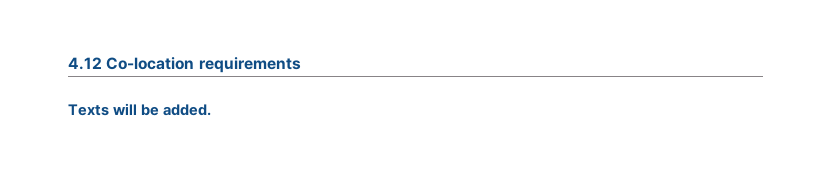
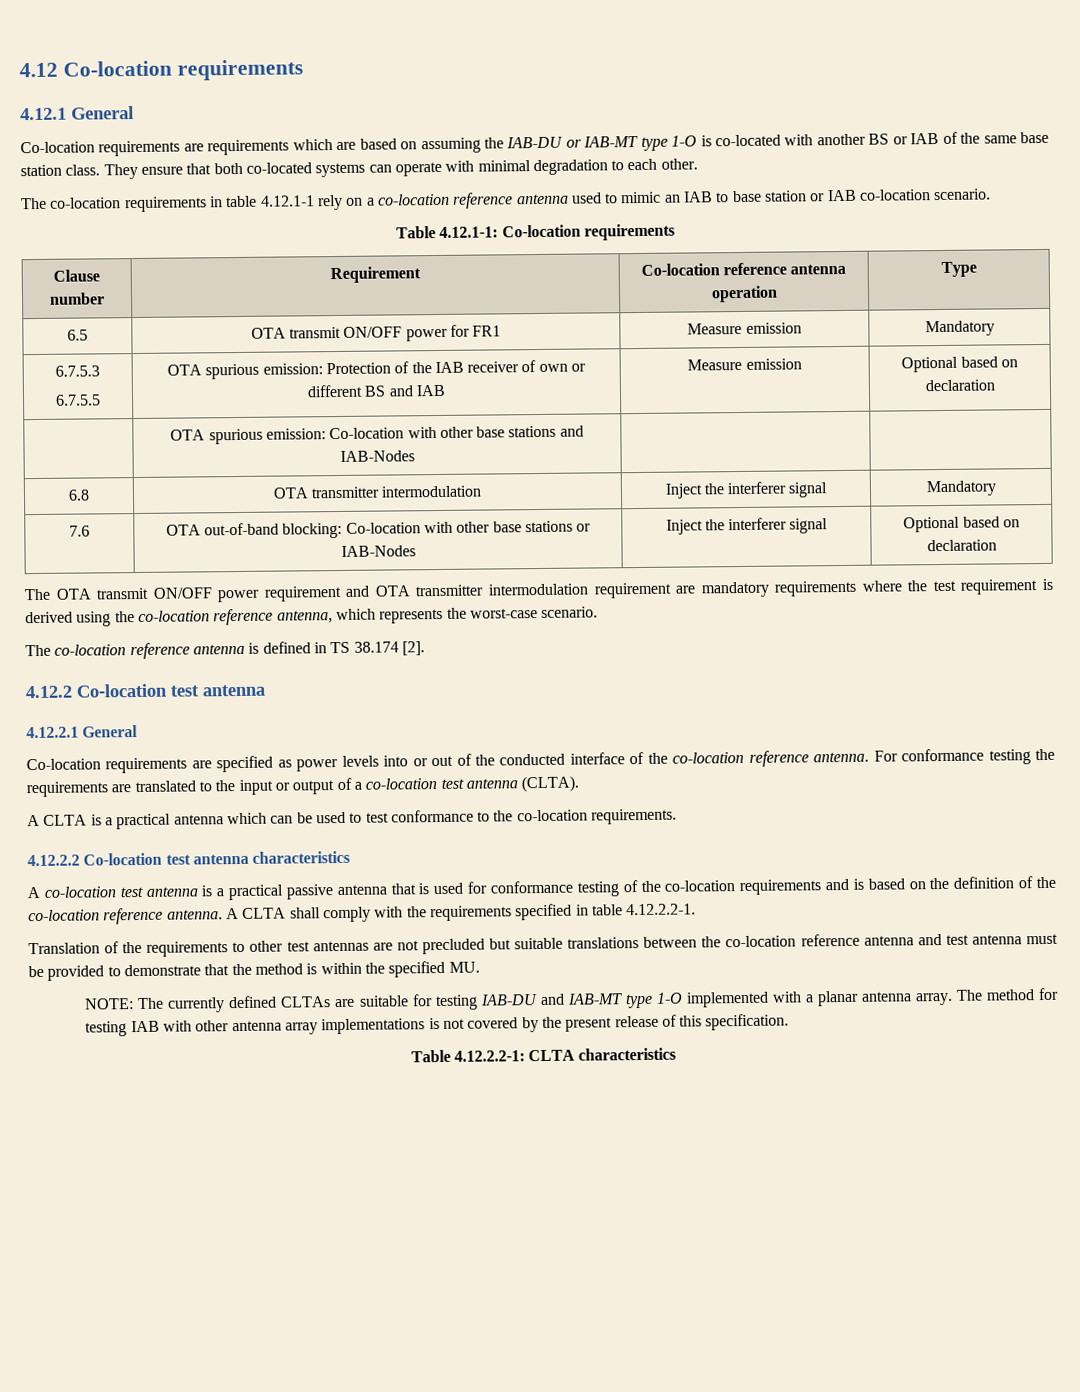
- Texts will be added.
+ 4.12.1 General
+ Co-location requirements are requirements which are based on assuming the IAB-DU or IAB-MT type 1-O is co-located with another BS or IAB of the same base station class. They ensure that both co-located systems can operate with minimal degradation to each other.
+ The co-location requirements in table 4.12.1-1 rely on a co-location reference antenna used to mimic an IAB to base station or IAB co-location scenario.
+ Table 4.12.1-1: Co-location requirements
+ Clause number | Requirement | Co-location reference antenna operation | Type
+ 6.5 | OTA transmit ON/OFF power for FR1 | Measure emission | Mandatory
+ 6.7.5.3
+ 6.7.5.5 | OTA spurious emission: Protection of the IAB receiver of own or different BS and IAB | Measure emission | Optional based on declaration
+ | OTA spurious emission: Co-location with other base stations and IAB-Nodes | |
+ 6.8 | OTA transmitter intermodulation | Inject the interferer signal | Mandatory
+ 7.6 | OTA out-of-band blocking: Co-location with other base stations or IAB-Nodes | Inject the interferer signal | Optional based on declaration
+ The OTA transmit ON/OFF power requirement and OTA transmitter intermodulation requirement are mandatory requirements where the test requirement is derived using the co-location reference antenna, which represents the worst-case scenario.
+ The co-location reference antenna is defined in TS 38.174 [2].
+ 4.12.2 Co-location test antenna
+ 4.12.2.1 General
+ Co-location requirements are specified as power levels into or out of the conducted interface of the co-location reference antenna. For conformance testing the requirements are translated to the input or output of a co-location test antenna (CLTA).
+ A CLTA is a practical antenna which can be used to test conformance to the co-location requirements.
+ 4.12.2.2 Co-location test antenna characteristics
+ A co-location test antenna is a practical passive antenna that is used for conformance testing of the co-location requirements and is based on the definition of the co-location reference antenna. A CLTA shall comply with the requirements specified in table 4.12.2.2-1.
+ Translation of the requirements to other test antennas are not precluded but suitable translations between the co-location reference antenna and test antenna must be provided to demonstrate that the method is within the specified MU.
+ NOTE: The currently defined CLTAs are suitable for testing IAB-DU and IAB-MT type 1-O implemented with a planar antenna array. The method for testing IAB with other antenna array implementations is not covered by the present release of this specification.
+ Table 4.12.2.2-1: CLTA characteristics

